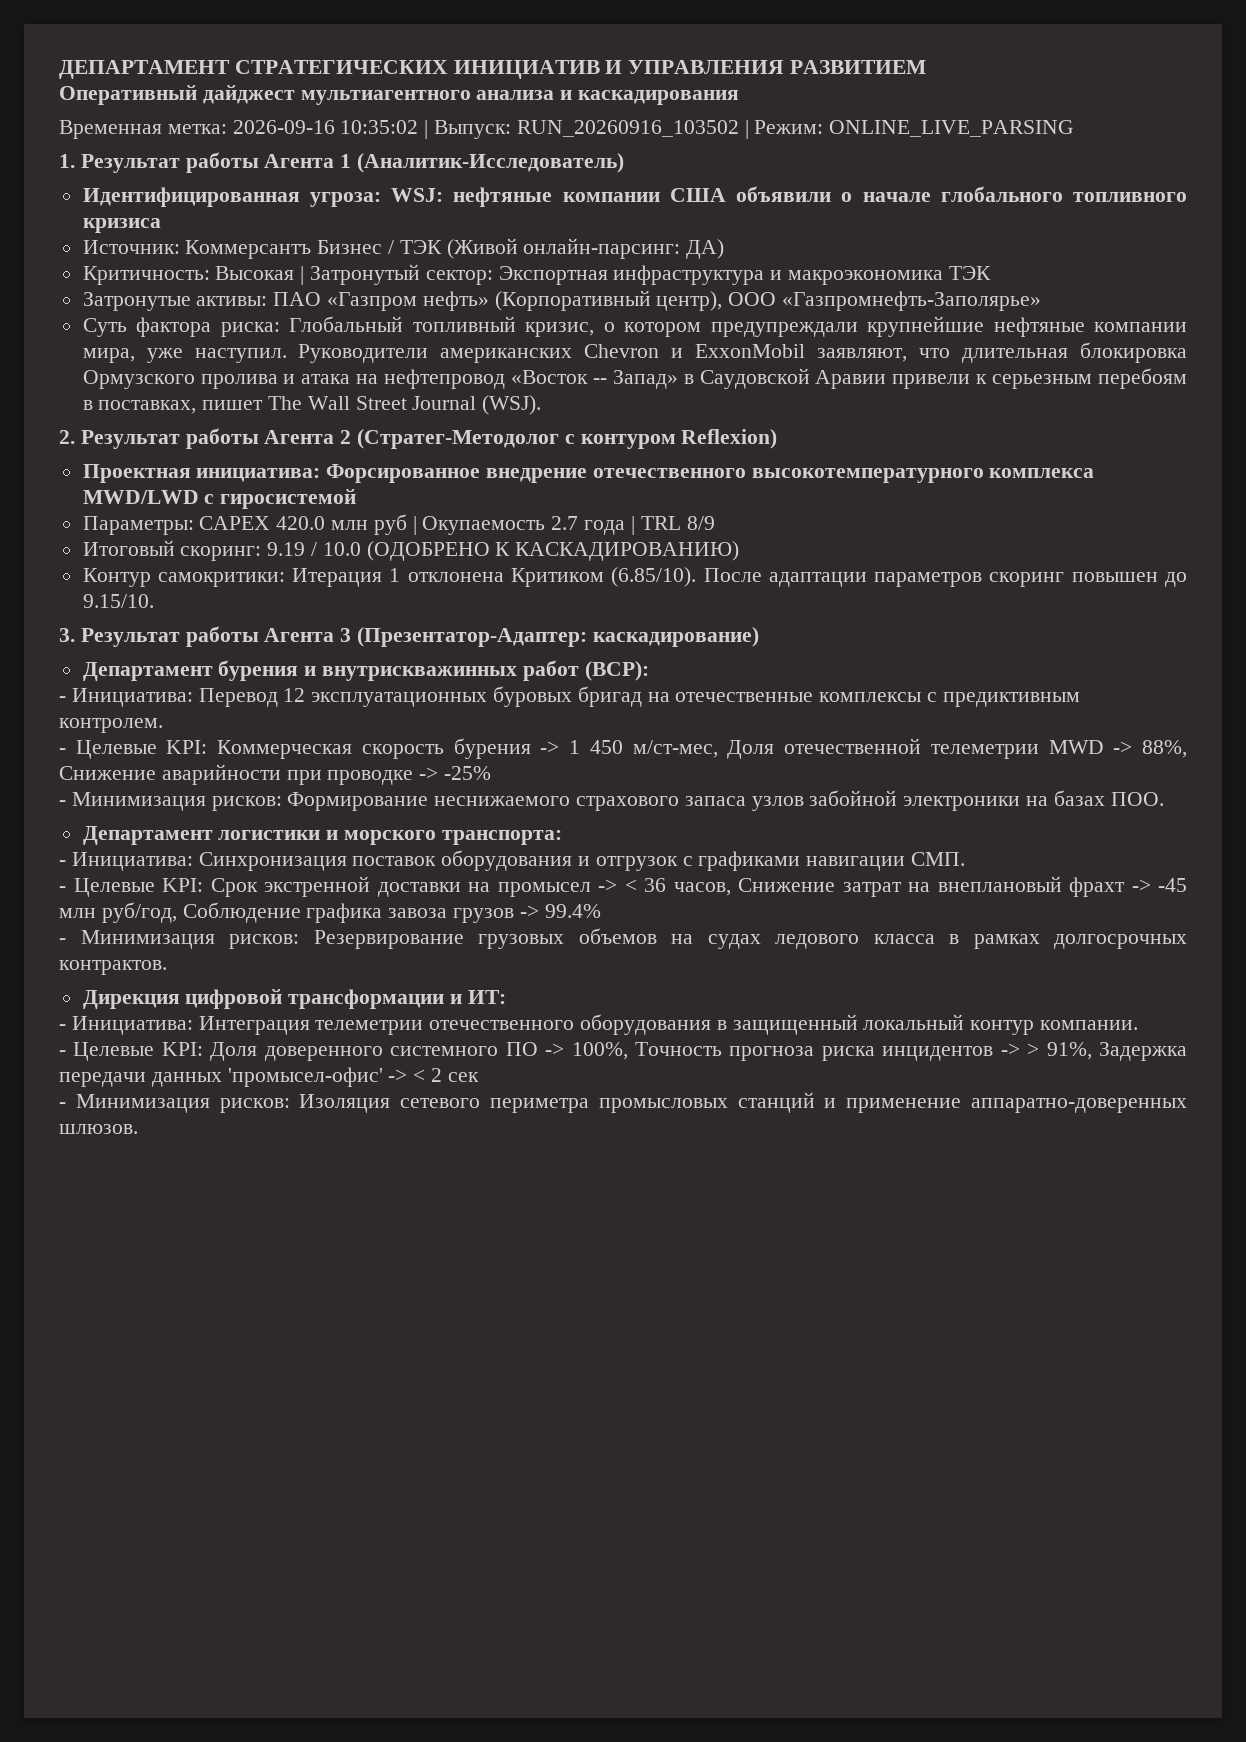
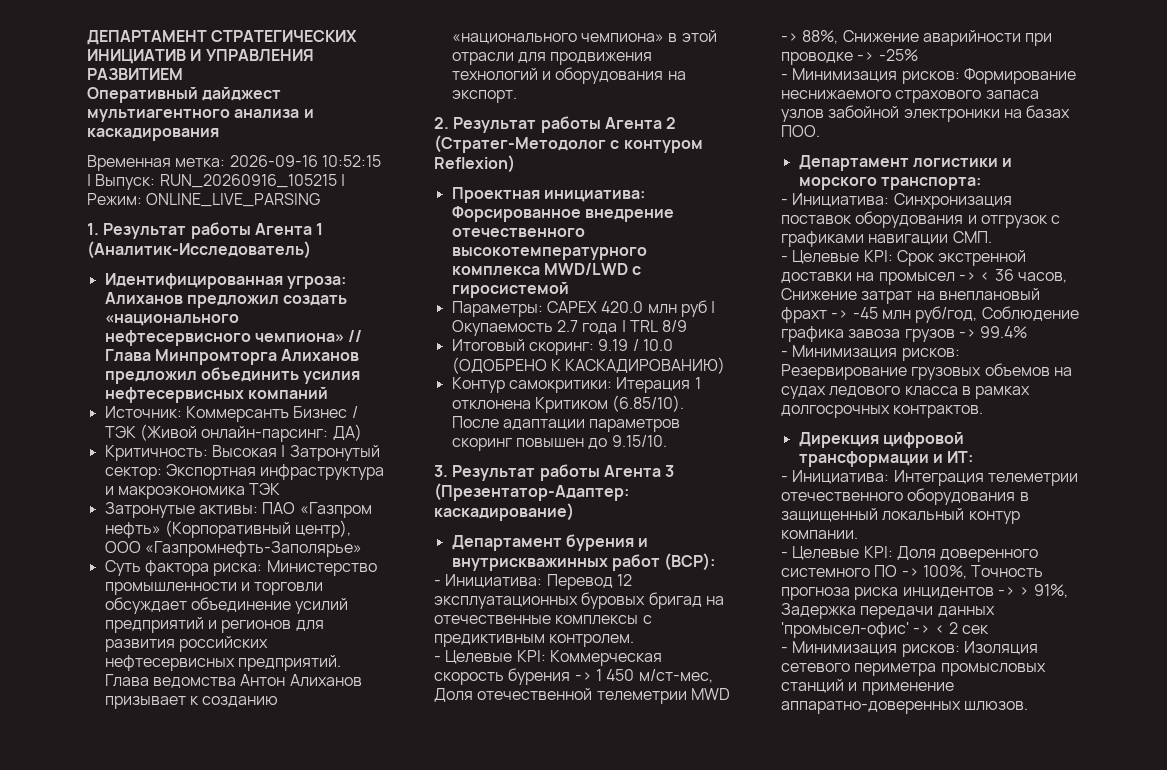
- Временная метка: 2026-09-16 10:35:02 | Выпуск: RUN_20260916_103502 | Режим: ONLINE_LIVE_PARSING
+ Временная метка: 2026-09-16 10:52:15 | Выпуск: RUN_20260916_105215 | Режим: ONLINE_LIVE_PARSING
- Идентифицированная угроза: WSJ: нефтяные компании США объявили о начале глобального топливного кризиса
+ Идентифицированная угроза: Алиханов предложил создать «национального нефтесервисного чемпиона» // Глава Минпромторга Алиханов предложил объединить усилия нефтесервисных компаний
- Суть фактора риска: Глобальный топливный кризис, о котором предупреждали крупнейшие нефтяные компании мира, уже наступил. Руководители американских Chevron и ExxonMobil заявляют, что длительная блокировка Ормузского пролива и атака на нефтепровод «Восток -- Запад» в Саудовской Аравии привели к серьезным перебоям в поставках, пишет The Wall Street Journal (WSJ).
+ Суть фактора риска: Министерство промышленности и торговли обсуждает объединение усилий предприятий и регионов для развития российских нефтесервисных предприятий. Глава ведомства Антон Алиханов призывает к созданию «национального чемпиона» в этой отрасли для продвижения технологий и оборудования на экспорт.

